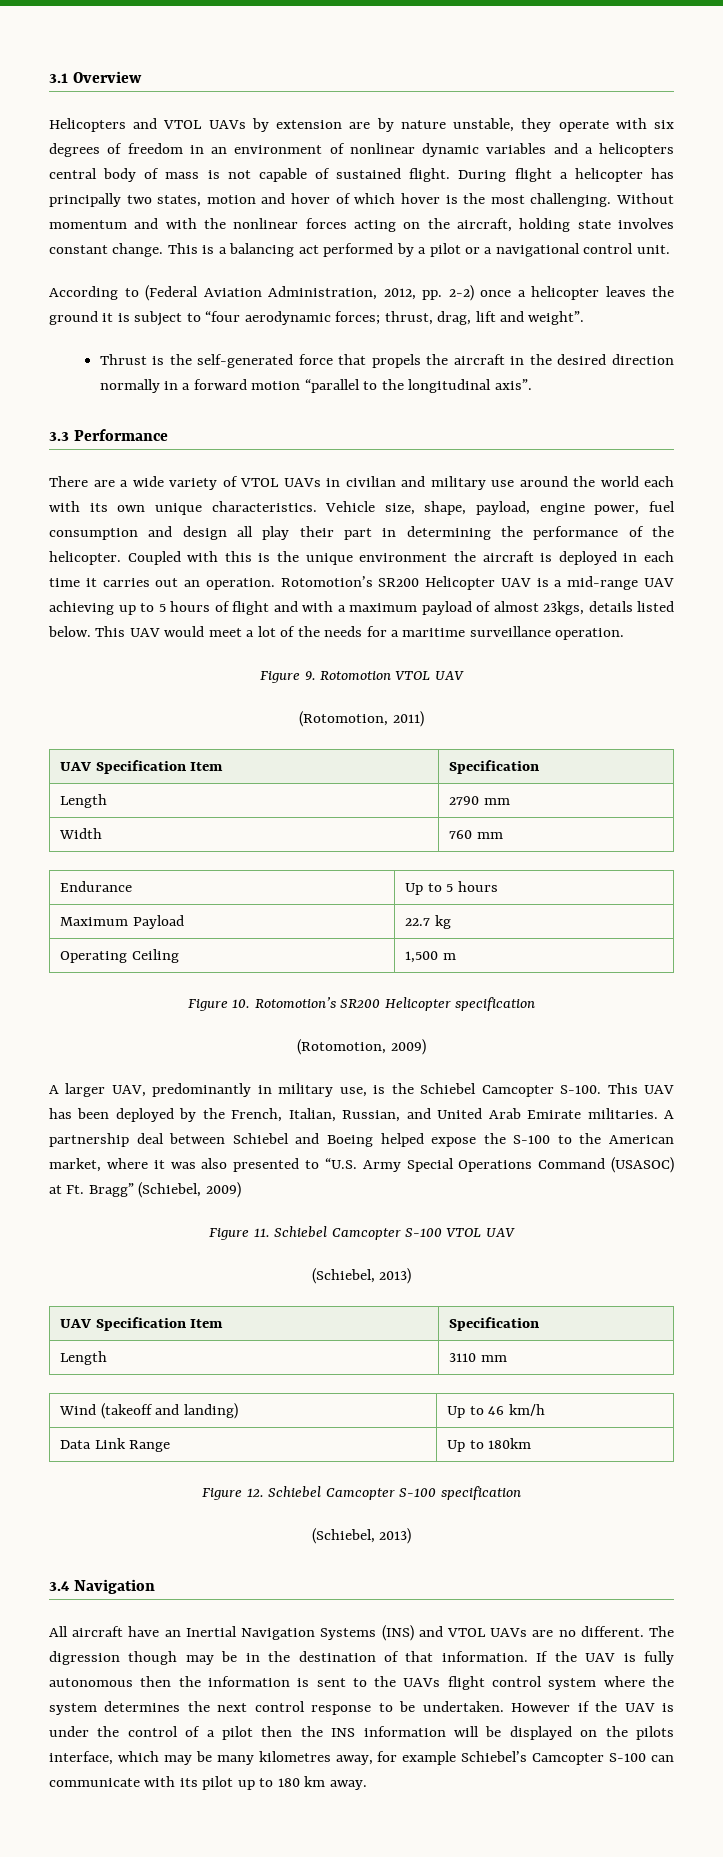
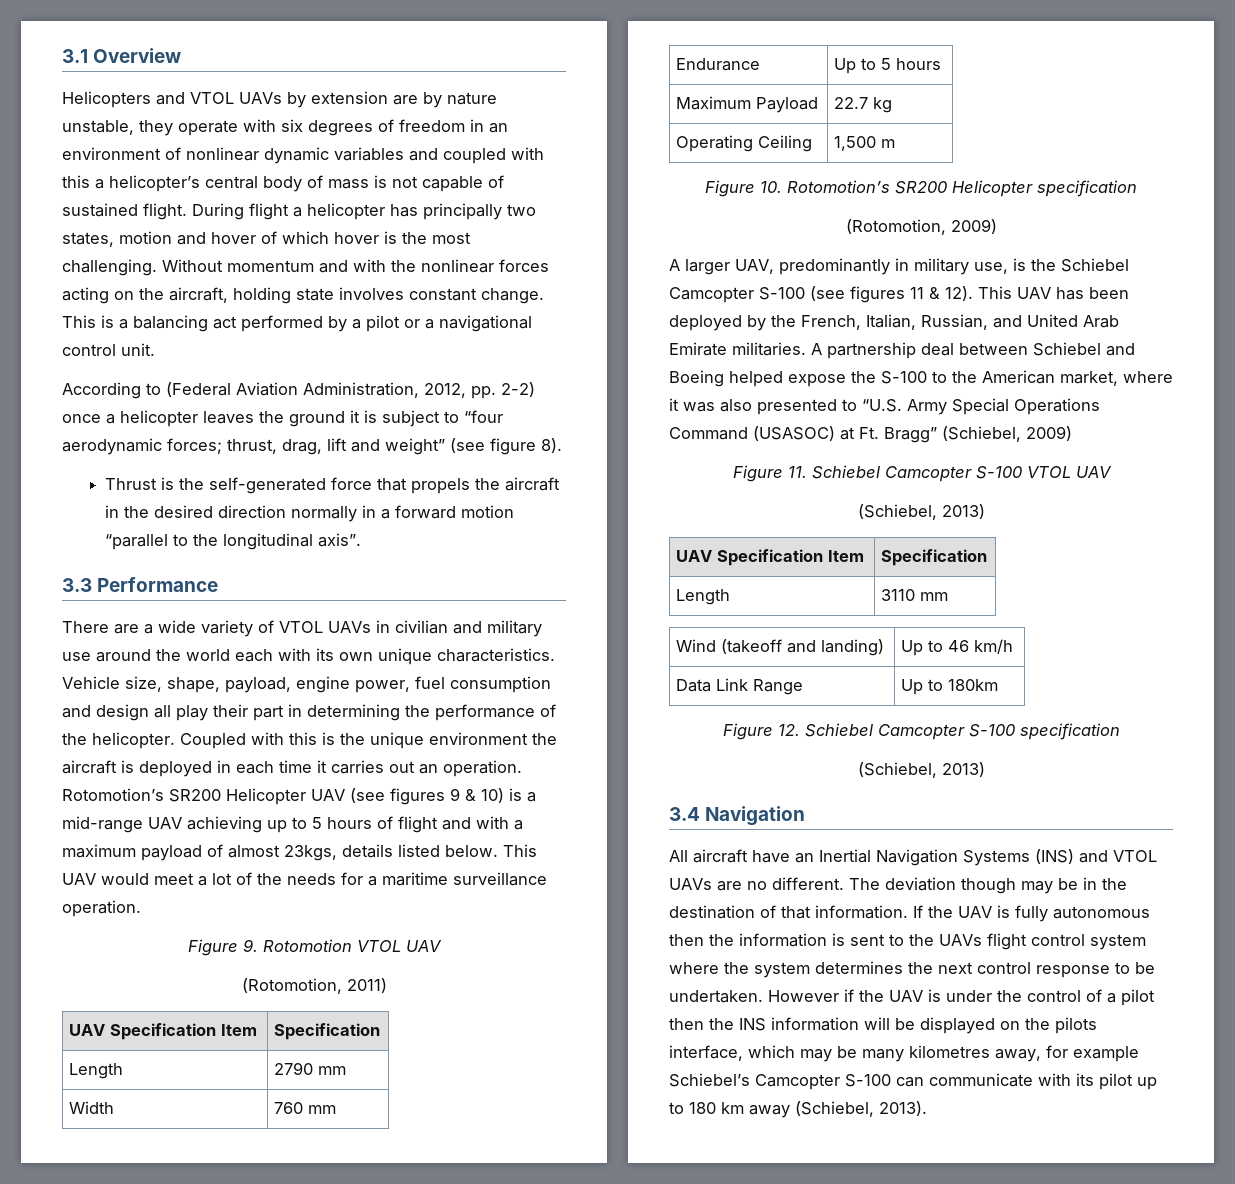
- Helicopters and VTOL UAVs by extension are by nature unstable, they operate with six degrees of freedom in an environment of nonlinear dynamic variables and a helicopters central body of mass is not capable of sustained flight.
+ Helicopters and VTOL UAVs by extension are by nature unstable, they operate with six degrees of freedom in an environment of nonlinear dynamic variables and coupled with this a helicopter’s central body of mass is not capable of sustained flight.
- According to (Federal Aviation Administration, 2012, pp. 2-2) once a helicopter leaves the ground it is subject to “four aerodynamic forces; thrust, drag, lift and weight”.
+ According to (Federal Aviation Administration, 2012, pp. 2-2) once a helicopter leaves the ground it is subject to “four aerodynamic forces; thrust, drag, lift and weight” (see figure 8).
- Rotomotion’s SR200 Helicopter UAV is a mid-range UAV achieving up to 5 hours of flight and with a maximum payload of almost 23kgs, details listed below.
+ Rotomotion’s SR200 Helicopter UAV (see figures 9 & 10) is a mid-range UAV achieving up to 5 hours of flight and with a maximum payload of almost 23kgs, details listed below.
- A larger UAV, predominantly in military use, is the Schiebel Camcopter S-100.
+ A larger UAV, predominantly in military use, is the Schiebel Camcopter S-100 (see figures 11 & 12).
- The digression though may be in the destination of that information.
+ The deviation though may be in the destination of that information.
- However if the UAV is under the control of a pilot then the INS information will be displayed on the pilots interface, which may be many kilometres away, for example Schiebel’s Camcopter S-100 can communicate with its pilot up to 180 km away.
+ However if the UAV is under the control of a pilot then the INS information will be displayed on the pilots interface, which may be many kilometres away, for example Schiebel’s Camcopter S-100 can communicate with its pilot up to 180 km away (Schiebel, 2013).

